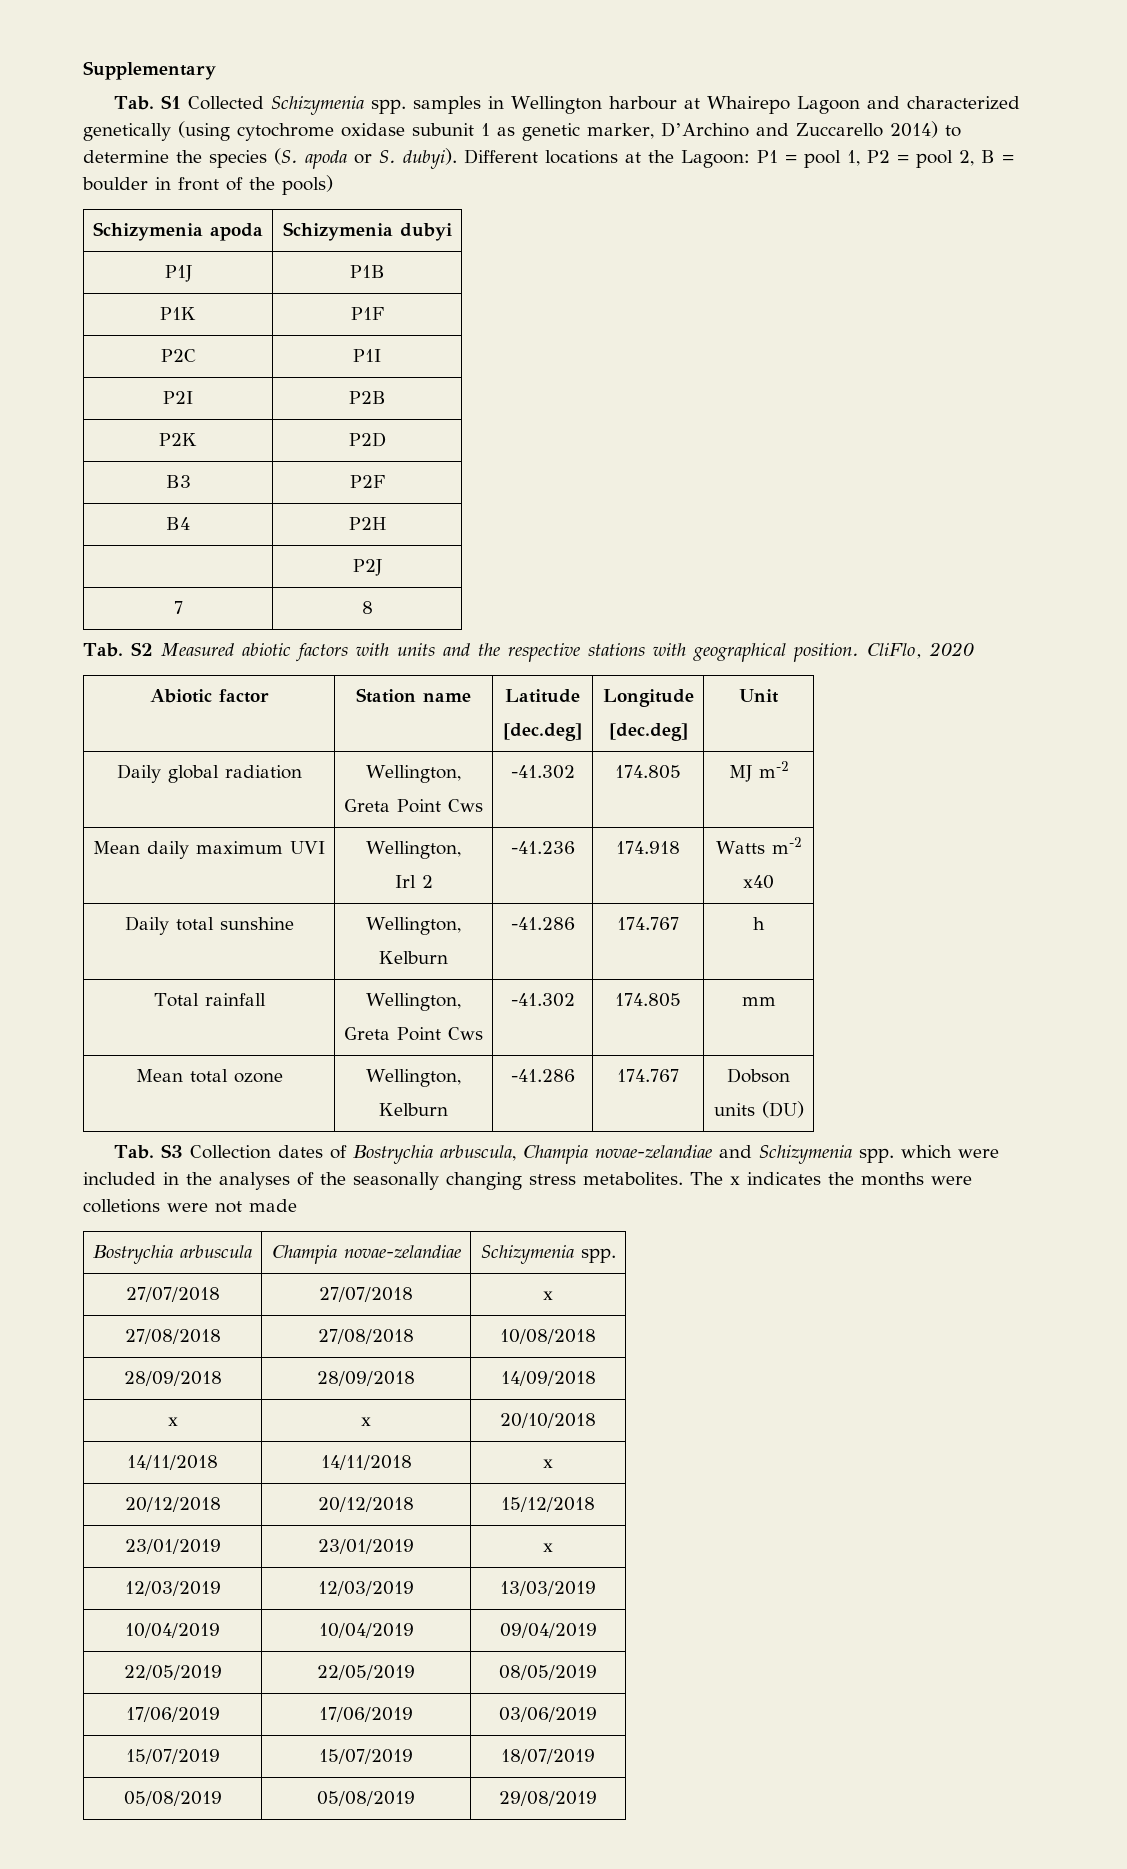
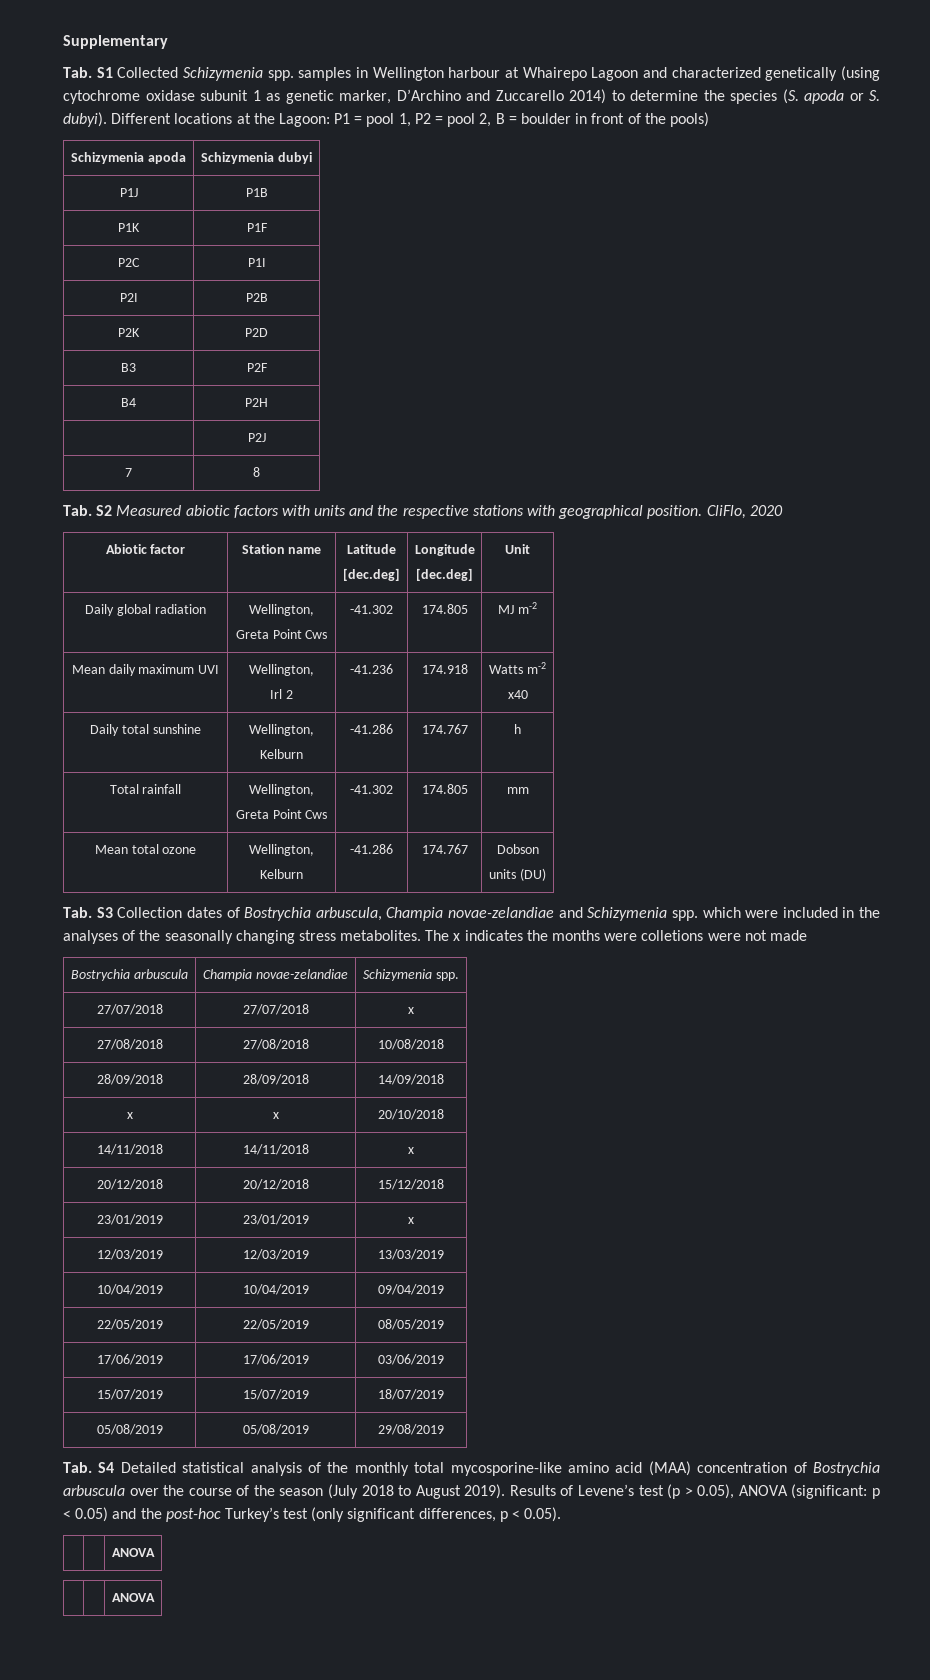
+ Tab. S4 Detailed statistical analysis of the monthly total mycosporine-like amino acid (MAA) concentration of Bostrychia arbuscula over the course of the season (July 2018 to August 2019). Results of Levene’s test (p > 0.05), ANOVA (significant: p < 0.05) and the post-hoc Turkey’s test (only significant differences, p < 0.05).
+ | | ANOVA
+ | | ANOVA

